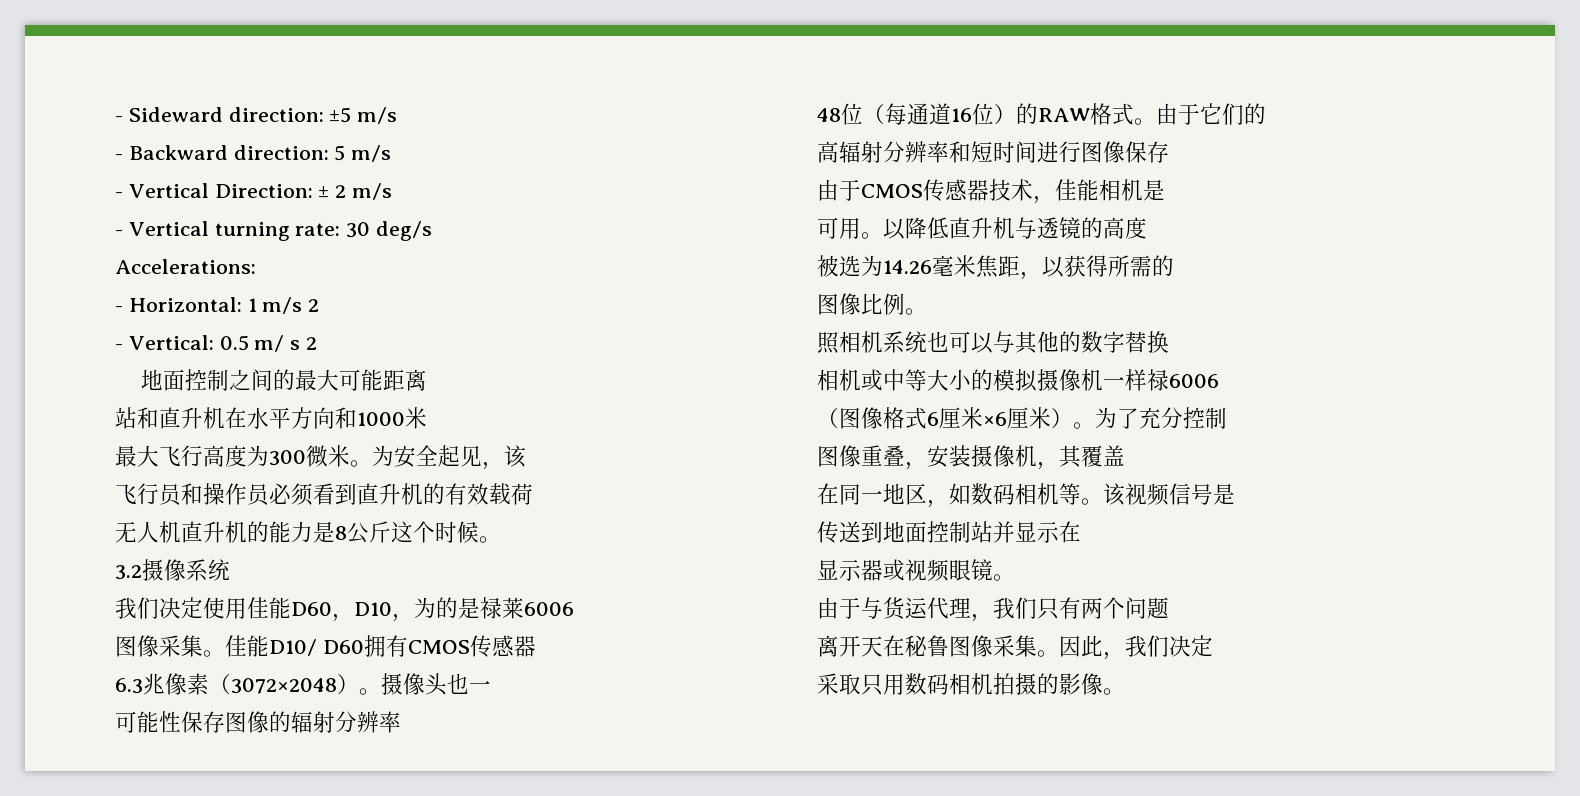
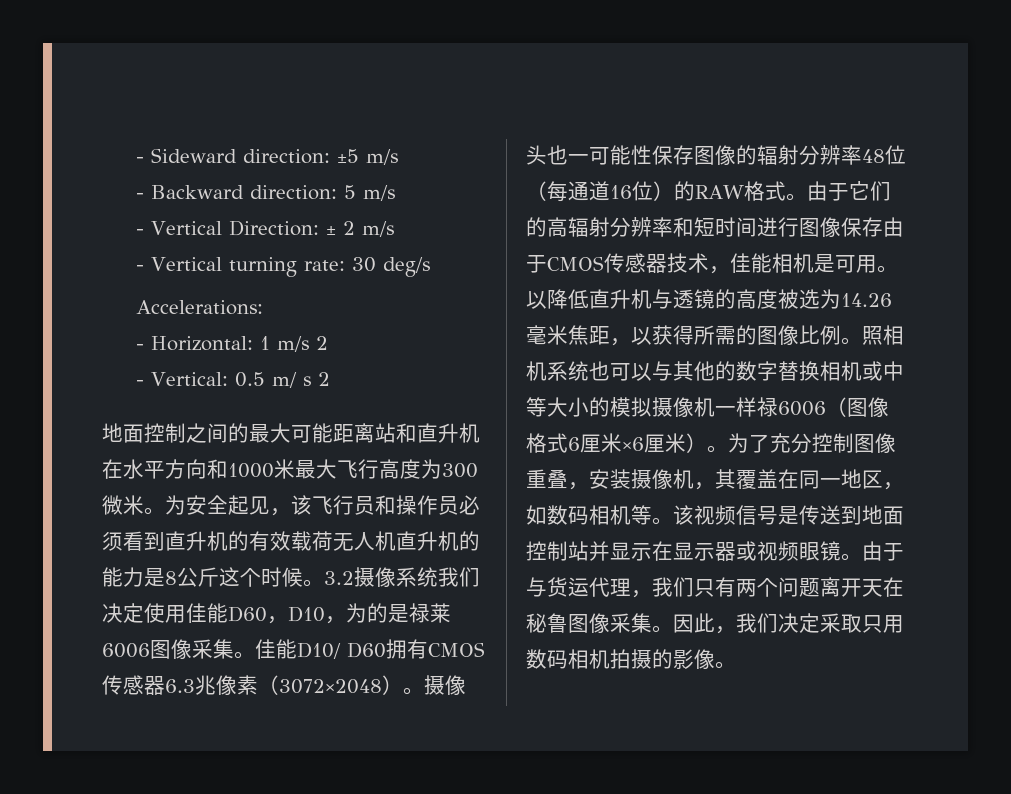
- 地面控制之间的最大可能距离
- 站和直升机在水平方向和1000米
- 最大飞行高度为300微米。
+ 地面控制之间的最大可能距离站和直升机在水平方向和1000米最大飞行高度为300微米。
- 为安全起见，该
- 飞行员和操作员必须看到直升机的有效载荷
- 无人机直升机的能力是8公斤这个时候。
- 3.2摄像系统
- 我们决定使用佳能D60，D10，为的是禄莱6006
- 图像采集。
+ 为安全起见，该飞行员和操作员必须看到直升机的有效载荷无人机直升机的能力是8公斤这个时候。3.2摄像系统我们决定使用佳能D60，D10，为的是禄莱6006图像采集。
- 佳能D10/ D60拥有CMOS传感器
- 6.3兆像素（3072×2048）。
+ 佳能D10/ D60拥有CMOS传感器6.3兆像素（3072×2048）。
- 摄像头也一
- 可能性保存图像的辐射分辨率
- 48位（每通道16位）的RAW格式。
+ 摄像头也一可能性保存图像的辐射分辨率48位（每通道16位）的RAW格式。
- 由于它们的
- 高辐射分辨率和短时间进行图像保存
- 由于CMOS传感器技术，佳能相机是
- 可用。
+ 由于它们的高辐射分辨率和短时间进行图像保存由于CMOS传感器技术，佳能相机是可用。
- 以降低直升机与透镜的高度
- 被选为14.26毫米焦距，以获得所需的
- 图像比例。
- 照相机系统也可以与其他的数字替换
- 相机或中等大小的模拟摄像机一样禄6006
- （图像格式6厘米×6厘米）。
+ 以降低直升机与透镜的高度被选为14.26毫米焦距，以获得所需的图像比例。照相机系统也可以与其他的数字替换相机或中等大小的模拟摄像机一样禄6006（图像格式6厘米×6厘米）。
- 为了充分控制
- 图像重叠，安装摄像机，其覆盖
- 在同一地区，如数码相机等。
+ 为了充分控制图像重叠，安装摄像机，其覆盖在同一地区，如数码相机等。
- 该视频信号是
- 传送到地面控制站并显示在
- 显示器或视频眼镜。
- 由于与货运代理，我们只有两个问题
- 离开天在秘鲁图像采集。
+ 该视频信号是传送到地面控制站并显示在显示器或视频眼镜。由于与货运代理，我们只有两个问题离开天在秘鲁图像采集。
- 因此，我们决定
- 采取只用数码相机拍摄的影像。
+ 因此，我们决定采取只用数码相机拍摄的影像。

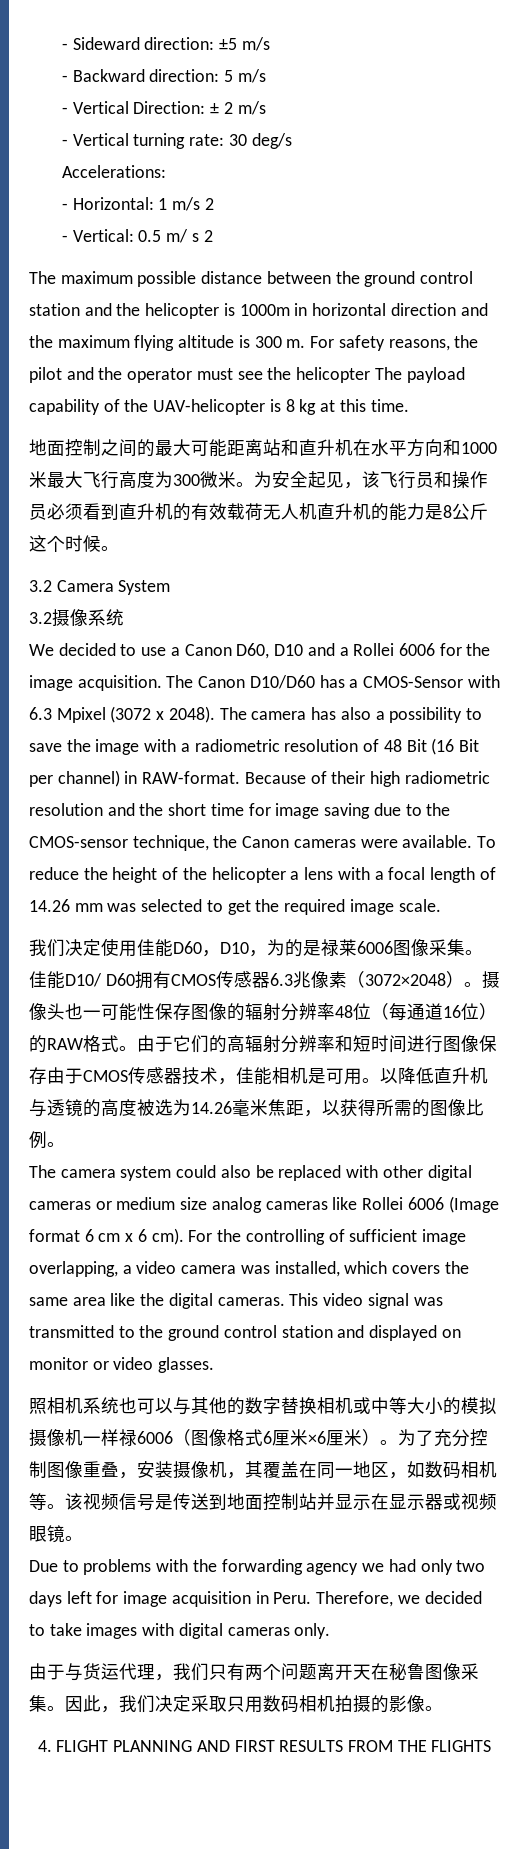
+ The maximum possible distance between the ground control station and the helicopter is 1000m in horizontal direction and the maximum flying altitude is 300 m. For safety reasons, the pilot and the operator must see the helicopter The payload capability of the UAV-helicopter is 8 kg at this time.
- 为安全起见，该飞行员和操作员必须看到直升机的有效载荷无人机直升机的能力是8公斤这个时候。3.2摄像系统我们决定使用佳能D60，D10，为的是禄莱6006图像采集。
+ 为安全起见，该飞行员和操作员必须看到直升机的有效载荷无人机直升机的能力是8公斤这个时候。
+ 3.2 Camera System
+ 3.2摄像系统
+ We decided to use a Canon D60, D10 and a Rollei 6006 for the image acquisition. The Canon D10/D60 has a CMOS-Sensor with 6.3 Mpixel (3072 x 2048). The camera has also a possibility to save the image with a radiometric resolution of 48 Bit (16 Bit per channel) in RAW-format. Because of their high radiometric resolution and the short time for image saving due to the CMOS-sensor technique, the Canon cameras were available. To reduce the height of the helicopter a lens with a focal length of 14.26 mm was selected to get the required image scale.
+ 我们决定使用佳能D60，D10，为的是禄莱6006图像采集。
- 以降低直升机与透镜的高度被选为14.26毫米焦距，以获得所需的图像比例。照相机系统也可以与其他的数字替换相机或中等大小的模拟摄像机一样禄6006（图像格式6厘米×6厘米）。
+ 以降低直升机与透镜的高度被选为14.26毫米焦距，以获得所需的图像比例。
+ The camera system could also be replaced with other digital cameras or medium size analog cameras like Rollei 6006 (Image format 6 cm x 6 cm). For the controlling of sufficient image overlapping, a video camera was installed, which covers the same area like the digital cameras. This video signal was transmitted to the ground control station and displayed on monitor or video glasses.
+ 照相机系统也可以与其他的数字替换相机或中等大小的模拟摄像机一样禄6006（图像格式6厘米×6厘米）。
- 该视频信号是传送到地面控制站并显示在显示器或视频眼镜。由于与货运代理，我们只有两个问题离开天在秘鲁图像采集。
+ 该视频信号是传送到地面控制站并显示在显示器或视频眼镜。
+ Due to problems with the forwarding agency we had only two days left for image acquisition in Peru. Therefore, we decided to take images with digital cameras only.
+ 由于与货运代理，我们只有两个问题离开天在秘鲁图像采集。
+ 4. FLIGHT PLANNING AND FIRST RESULTS FROM THE FLIGHTS

